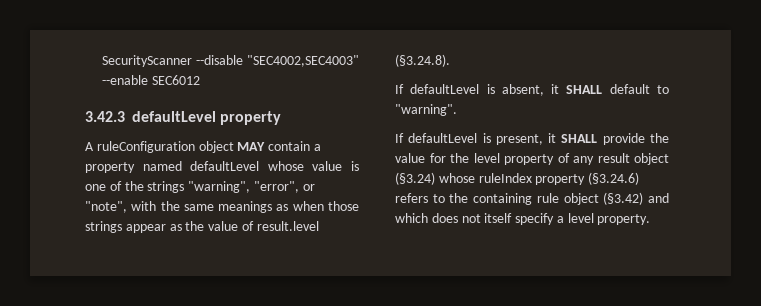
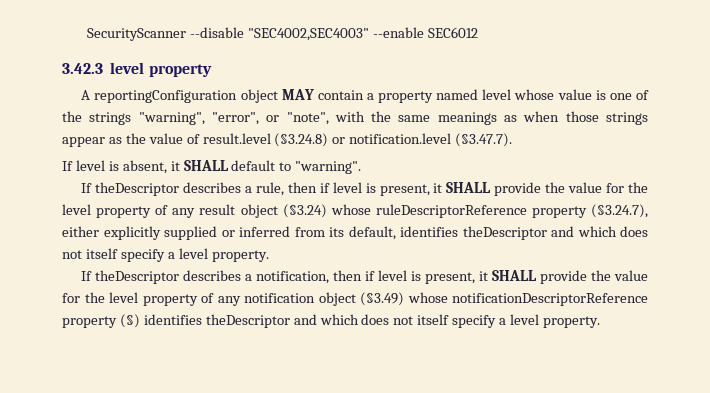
- 3.42.3 defaultLevel property
+ 3.42.3 level property
- A ruleConfiguration object MAY contain a property named defaultLevel whose value is one of the strings "warning", "error", or "note", with the same meanings as when those strings appear as the value of result.level (§3.24.8).
- If defaultLevel is absent, it SHALL default to "warning".
+ A reportingConfiguration object MAY contain a property named level whose value is one of the strings "warning", "error", or "note", with the same meanings as when those strings appear as the value of result.level (§3.24.8) or notification.level (§3.47.7).
+ If level is absent, it SHALL default to "warning".
- If defaultLevel is present, it SHALL provide the value for the level property of any result object (§3.24) whose ruleIndex property (§3.24.6) refers to the containing rule object (§3.42) and which does not itself specify a level property.
+ If theDescriptor describes a rule, then if level is present, it SHALL provide the value for the level property of any result object (§3.24) whose ruleDescriptorReference property (§3.24.7), either explicitly supplied or inferred from its default, identifies theDescriptor and which does not itself specify a level property.
+ If theDescriptor describes a notification, then if level is present, it SHALL provide the value for the level property of any notification object (§3.49) whose notificationDescriptorReference property (§) identifies theDescriptor and which does not itself specify a level property.

